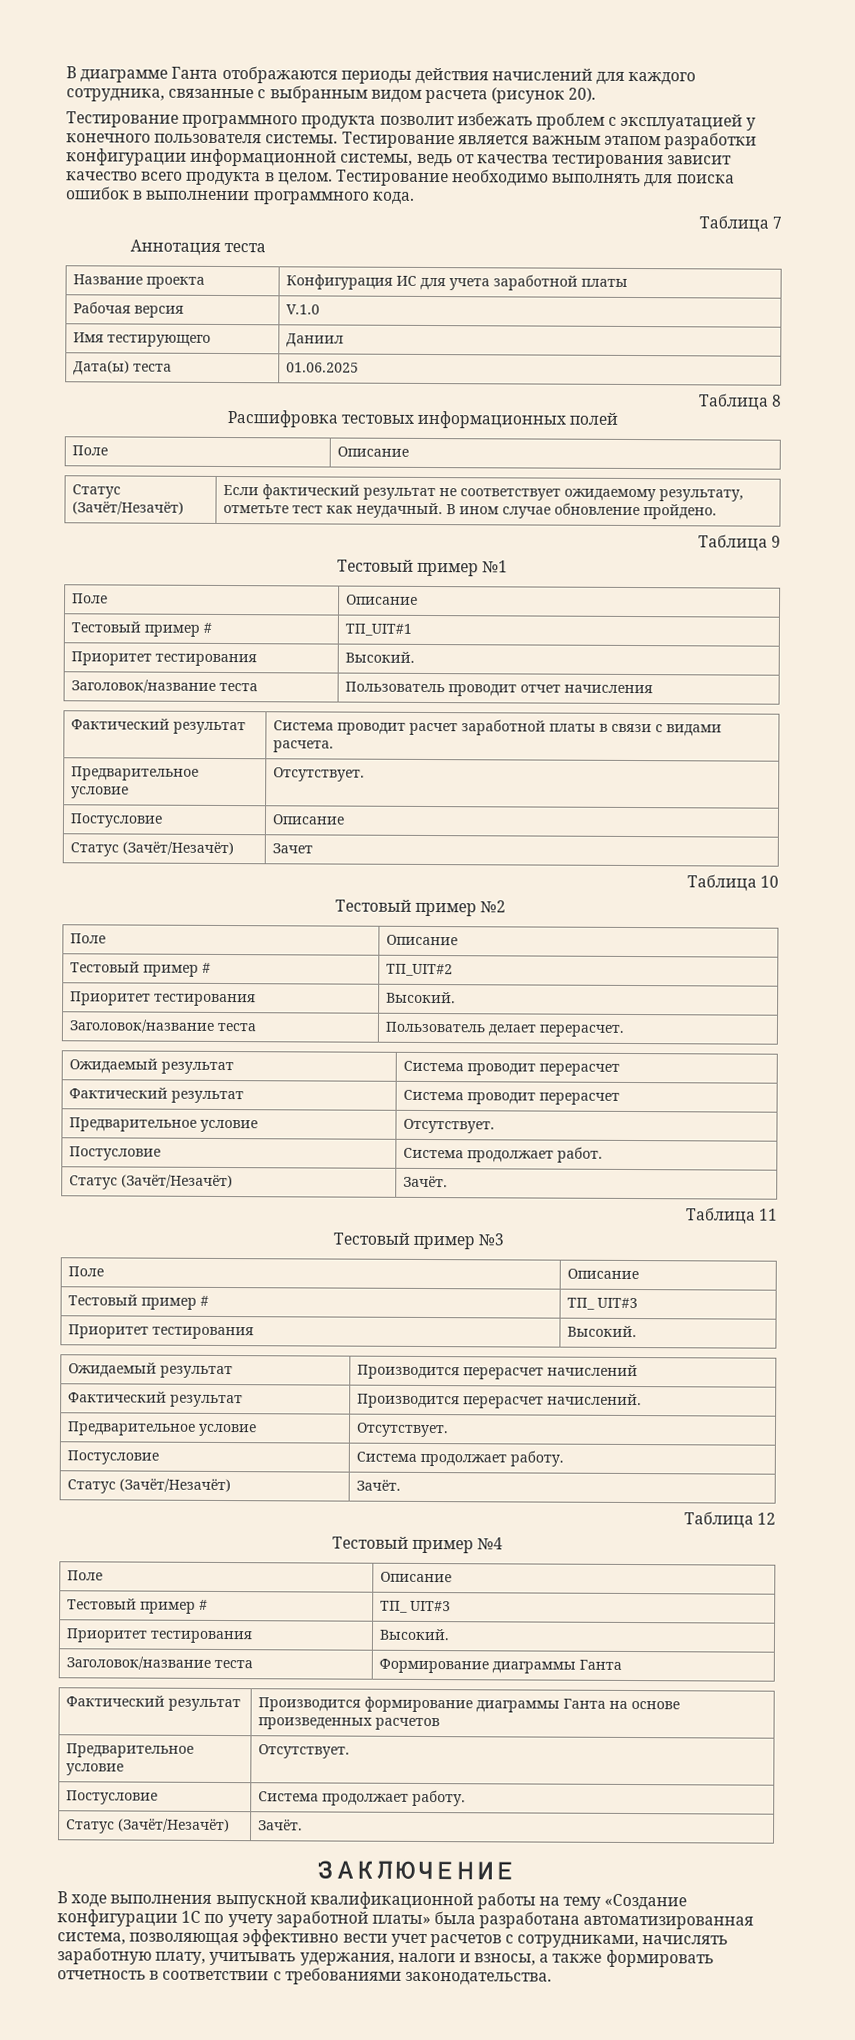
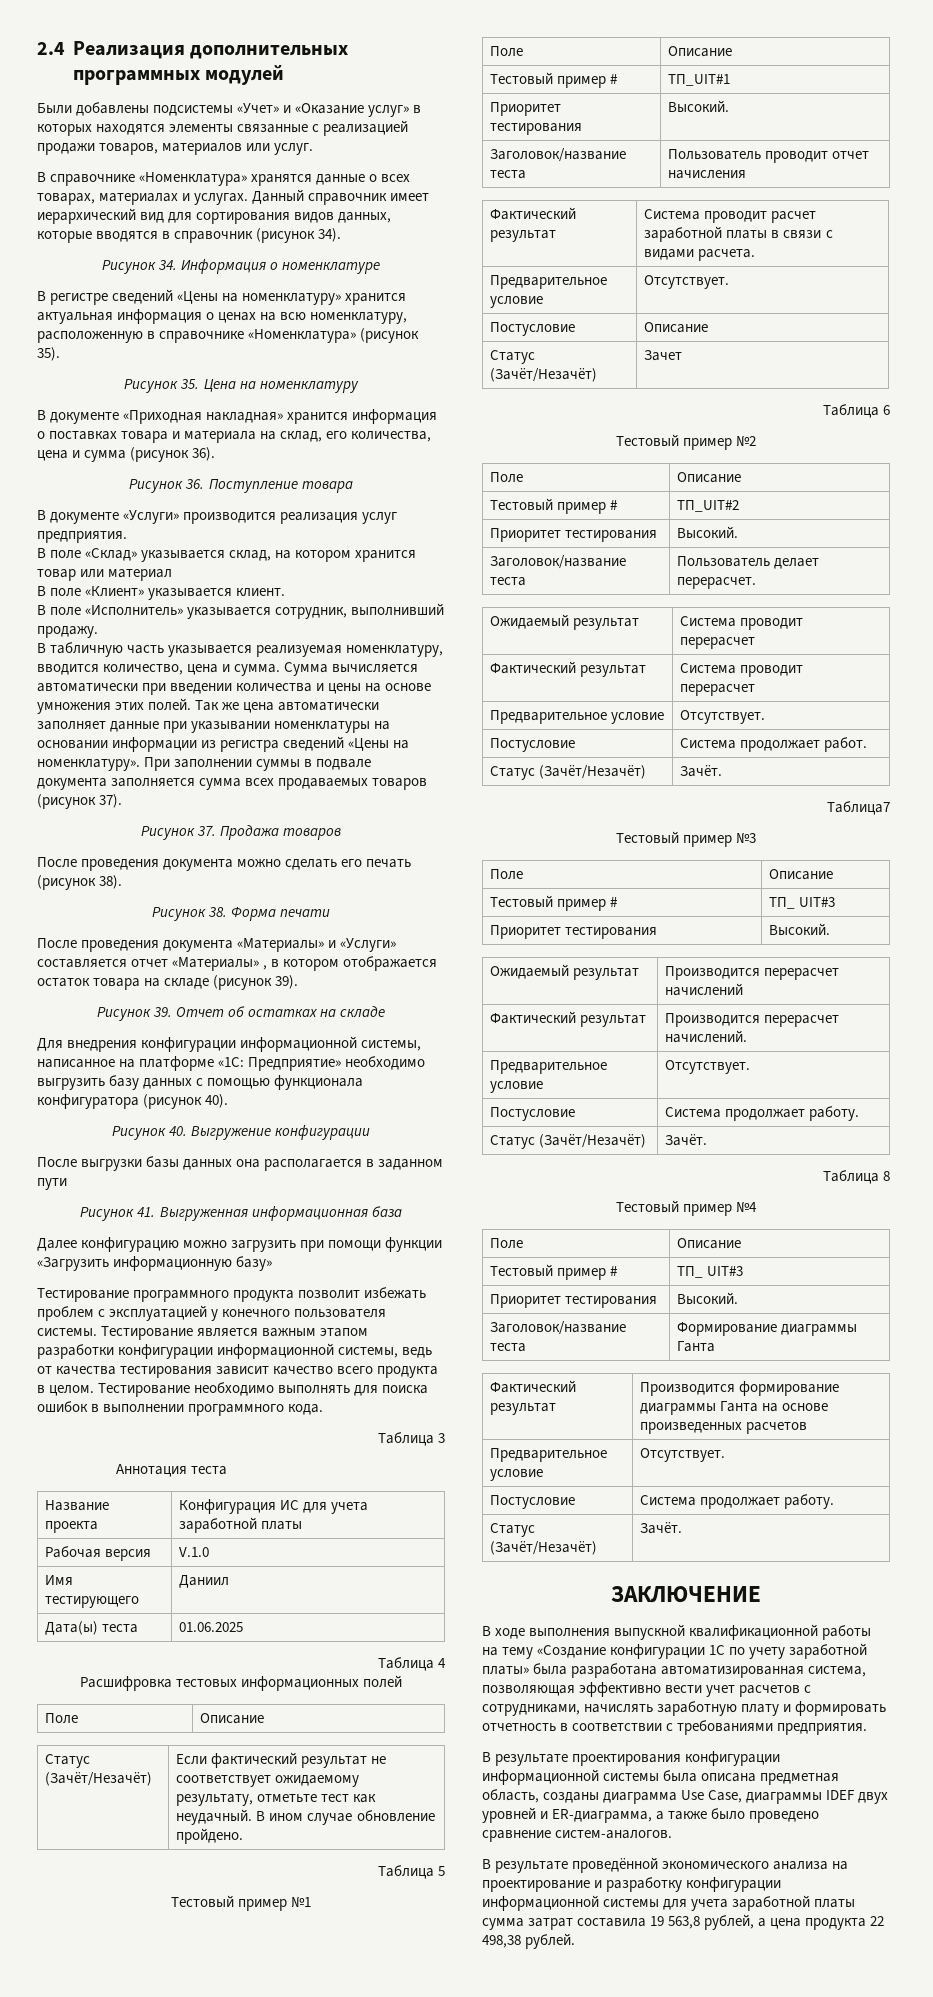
- В диаграмме Ганта отображаются периоды действия начислений для каждого сотрудника, связанные с выбранным видом расчета (рисунок 20).
+ 2.4 Реализация дополнительных программных модулей
+ Были добавлены подсистемы «Учет» и «Оказание услуг» в которых находятся элементы связанные с реализацией продажи товаров, материалов или услуг.
+ В справочнике «Номенклатура» хранятся данные о всех товарах, материалах и услугах. Данный справочник имеет иерархический вид для сортирования видов данных, которые вводятся в справочник (рисунок 34).
+ Рисунок 34. Информация о номенклатуре
+ В регистре сведений «Цены на номенклатуру» хранится актуальная информация о ценах на всю номенклатуру, расположенную в справочнике «Номенклатура» (рисунок 35).
+ Рисунок 35. Цена на номенклатуру
+ В документе «Приходная накладная» хранится информация о поставках товара и материала на склад, его количества, цена и сумма (рисунок 36).
+ Рисунок 36. Поступление товара
+ В документе «Услуги» производится реализация услуг предприятия.
+ В поле «Склад» указывается склад, на котором хранится товар или материал
+ В поле «Клиент» указывается клиент.
+ В поле «Исполнитель» указывается сотрудник, выполнивший продажу.
+ В табличную часть указывается реализуемая номенклатуру, вводится количество, цена и сумма. Сумма вычисляется автоматически при введении количества и цены на основе умножения этих полей. Так же цена автоматически заполняет данные при указывании номенклатуры на основании информации из регистра сведений «Цены на номенклатуру». При заполнении суммы в подвале документа заполняется сумма всех продаваемых товаров (рисунок 37).
+ Рисунок 37. Продажа товаров
+ После проведения документа можно сделать его печать (рисунок 38).
+ Рисунок 38. Форма печати
+ После проведения документа «Материалы» и «Услуги» составляется отчет «Материалы» , в котором отображается остаток товара на складе (рисунок 39).
+ Рисунок 39. Отчет об остатках на складе
+ Для внедрения конфигурации информационной системы, написанное на платформе «1С: Предприятие» необходимо выгрузить базу данных с помощью функционала конфигуратора (рисунок 40).
+ Рисунок 40. Выгружение конфигурации
+ После выгрузки базы данных она располагается в заданном пути
+ Рисунок 41. Выгруженная информационная база
+ Далее конфигурацию можно загрузить при помощи функции «Загрузить информационную базу»
- Таблица 7
+ Таблица 3
- Таблица 8
+ Таблица 4
- Таблица 9
+ Таблица 5
- Таблица 10
+ Таблица 6
- Таблица 11
+ Таблица7
- Таблица 12
+ Таблица 8
- В ходе выполнения выпускной квалификационной работы на тему «Создание конфигурации 1С по учету заработной платы» была разработана автоматизированная система, позволяющая эффективно вести учет расчетов с сотрудниками, начислять заработную плату, учитывать удержания, налоги и взносы, а также формировать отчетность в соответствии с требованиями законодательства.
+ В ходе выполнения выпускной квалификационной работы на тему «Создание конфигурации 1С по учету заработной платы» была разработана автоматизированная система, позволяющая эффективно вести учет расчетов с сотрудниками, начислять заработную плату и формировать отчетность в соответствии с требованиями предприятия.
+ В результате проектирования конфигурации информационной системы была описана предметная область, созданы диаграмма Use Case, диаграммы IDEF двух уровней и ER-диаграмма, а также было проведено сравнение систем-аналогов.
+ В результате проведённой экономического анализа на проектирование и разработку конфигурации информационной системы для учета заработной платы сумма затрат составила 19 563,8 рублей, а цена продукта 22 498,38 рублей.

